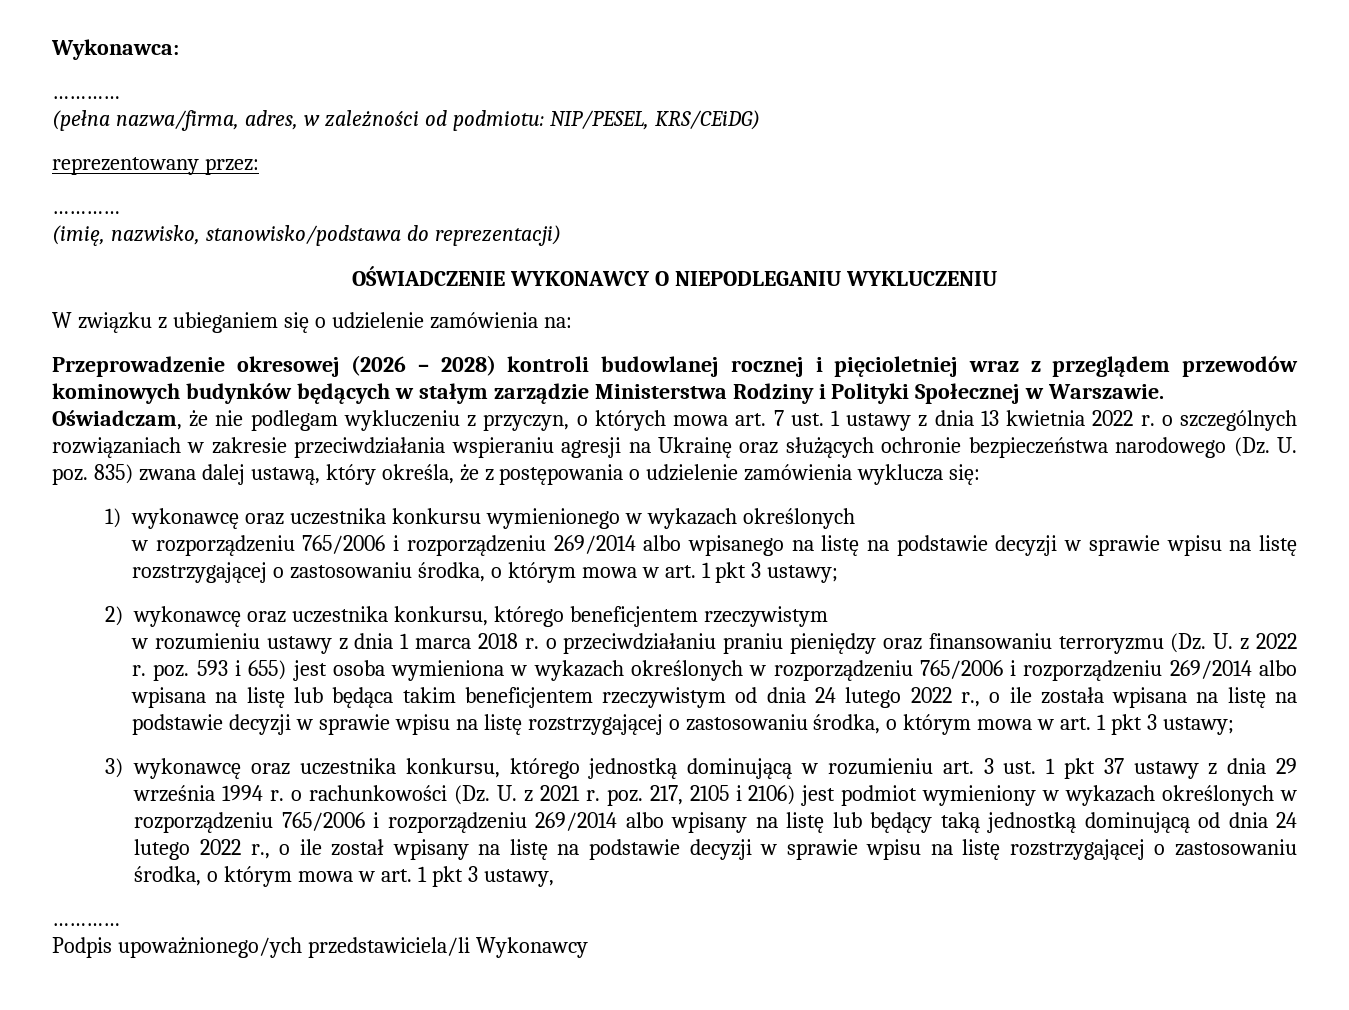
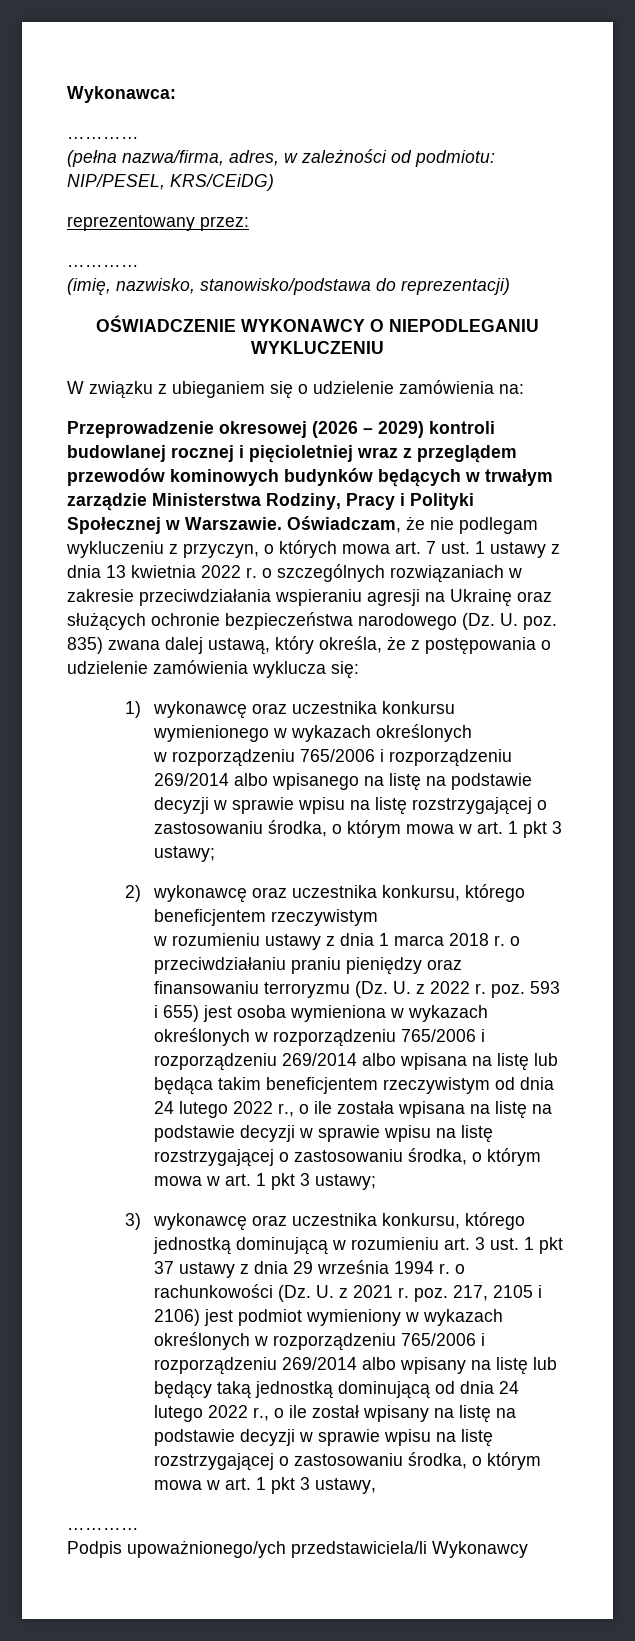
- Przeprowadzenie okresowej (2026 – 2028) kontroli budowlanej rocznej i pięcioletniej wraz z przeglądem przewodów kominowych budynków będących w stałym zarządzie Ministerstwa Rodziny i Polityki Społecznej w Warszawie.
+ Przeprowadzenie okresowej (2026 – 2029) kontroli budowlanej rocznej i pięcioletniej wraz z przeglądem przewodów kominowych budynków będących w trwałym zarządzie Ministerstwa Rodziny, Pracy i Polityki Społecznej w Warszawie.

